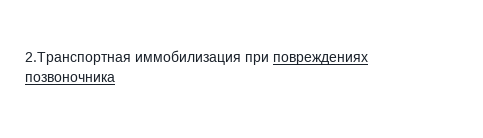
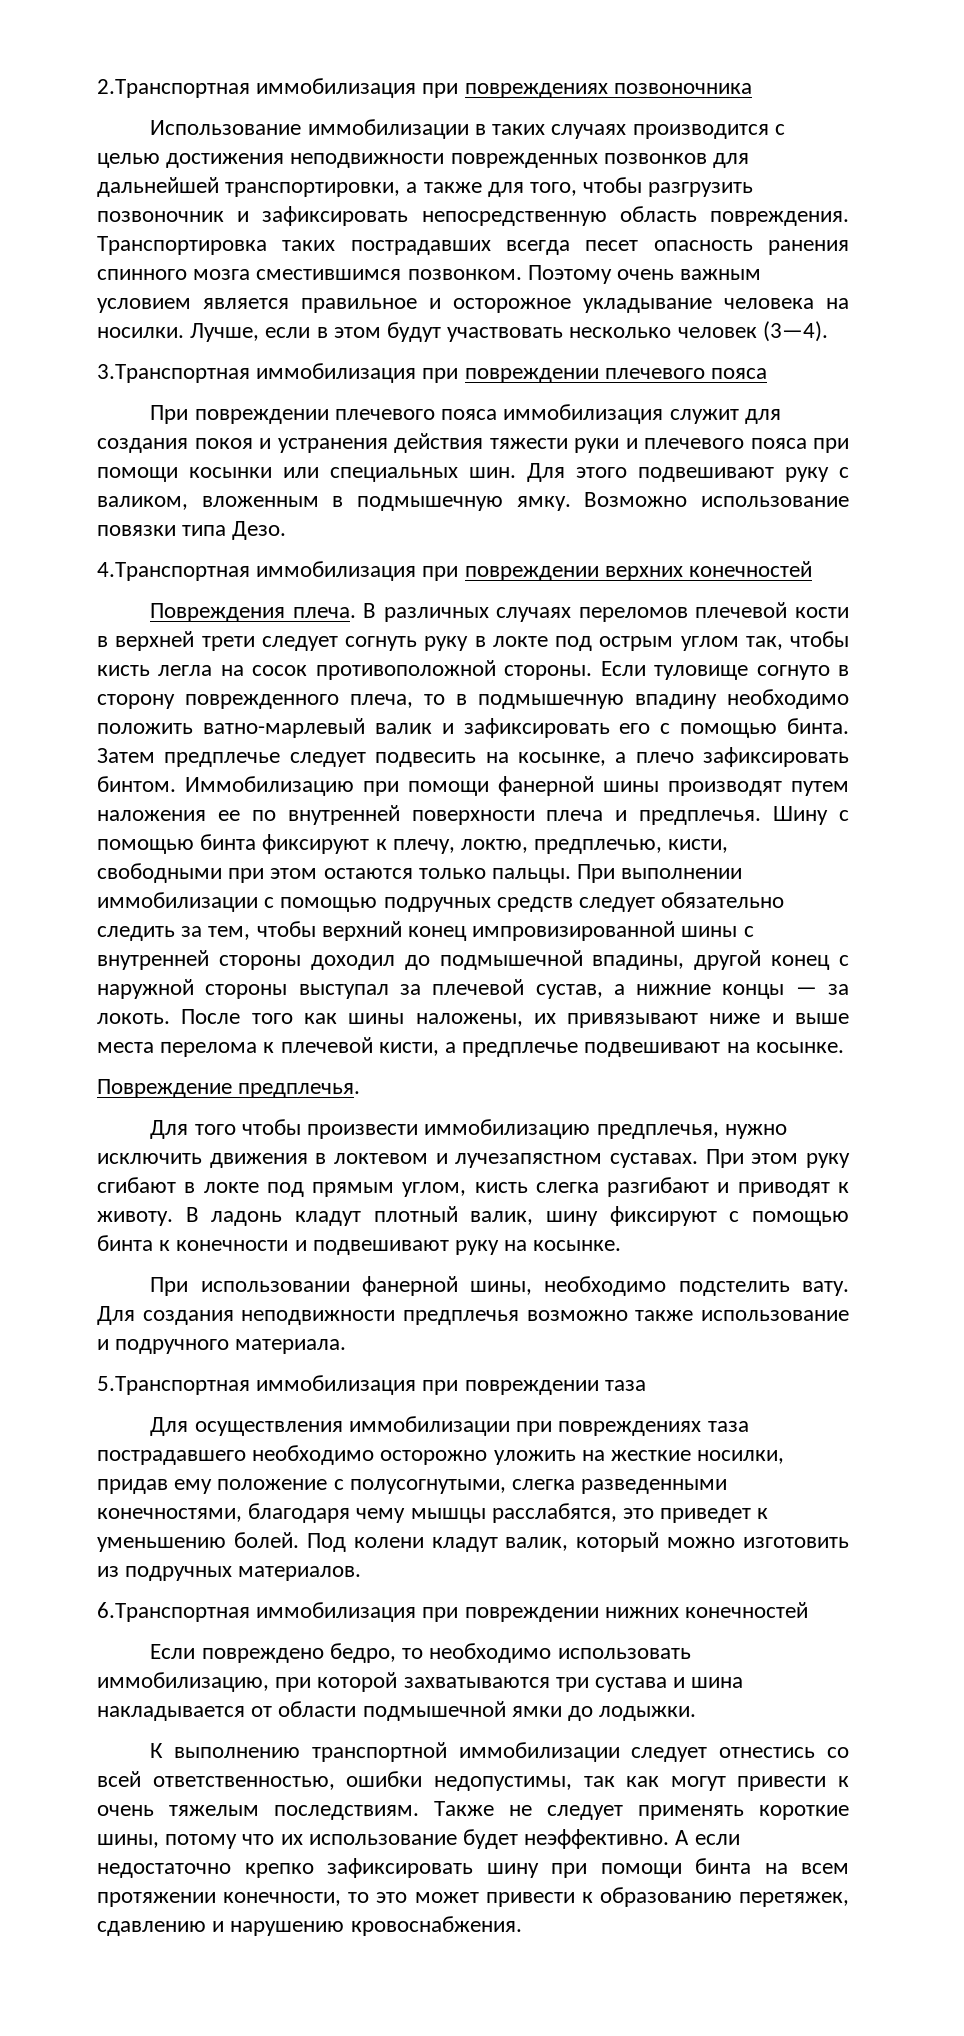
+ Использование иммобилизации в таких случаях производится с целью достижения неподвижности поврежденных позвонков для дальнейшей транспортировки, а также для того, чтобы разгрузить позвоночник и зафиксировать непосредственную область повреждения. Транспортировка таких пострадавших всегда песет опасность ранения спинного мозга сместившимся позвонком. Поэтому очень важным условием является правильное и осторожное укладывание человека на носилки. Лучше, если в этом будут участвовать несколько человек (3—4).
+ 3.Транспортная иммобилизация при повреждении плечевого пояса
+ При повреждении плечевого пояса иммобилизация служит для создания покоя и устранения действия тяжести руки и плечевого пояса при помощи косынки или специальных шин. Для этого подвешивают руку с валиком, вложенным в подмышечную ямку. Возможно использование повязки типа Дезо.
+ 4.Транспортная иммобилизация при повреждении верхних конечностей
+ Повреждения плеча. В различных случаях переломов плечевой кости в верхней трети следует согнуть руку в локте под острым углом так, чтобы кисть легла на сосок противоположной стороны. Если туловище согнуто в сторону поврежденного плеча, то в подмышечную впадину необходимо положить ватно-марлевый валик и зафиксировать его с помощью бинта. Затем предплечье следует подвесить на косынке, а плечо зафиксировать бинтом. Иммобилизацию при помощи фанерной шины производят путем наложения ее по внутренней поверхности плеча и предплечья. Шину с помощью бинта фиксируют к плечу, локтю, предплечью, кисти, свободными при этом остаются только пальцы. При выполнении иммобилизации с помощью подручных средств следует обязательно следить за тем, чтобы верхний конец импровизированной шины с внутренней стороны доходил до подмышечной впадины, другой конец с наружной стороны выступал за плечевой сустав, а нижние концы — за локоть. После того как шины наложены, их привязывают ниже и выше места перелома к плечевой кисти, а предплечье подвешивают на косынке.
+ Повреждение предплечья.
+ Для того чтобы произвести иммобилизацию предплечья, нужно исключить движения в локтевом и лучезапястном суставах. При этом руку сгибают в локте под прямым углом, кисть слегка разгибают и приводят к животу. В ладонь кладут плотный валик, шину фиксируют с помощью бинта к конечности и подвешивают руку на косынке.
+ При использовании фанерной шины, необходимо подстелить вату. Для создания неподвижности предплечья возможно также использование и подручного материала.
+ 5.Транспортная иммобилизация при повреждении таза
+ Для осуществления иммобилизации при повреждениях таза пострадавшего необходимо осторожно уложить на жесткие носилки, придав ему положение с полусогнутыми, слегка разведенными конечностями, благодаря чему мышцы расслабятся, это приведет к уменьшению болей. Под колени кладут валик, который можно изготовить из подручных материалов.
+ 6.Транспортная иммобилизация при повреждении нижних конечностей
+ Если повреждено бедро, то необходимо использовать иммобилизацию, при которой захватываются три сустава и шина накладывается от области подмышечной ямки до лодыжки.
+ К выполнению транспортной иммобилизации следует отнестись со всей ответственностью, ошибки недопустимы, так как могут привести к очень тяжелым последствиям. Также не следует применять короткие шины, потому что их использование будет неэффективно. А если недостаточно крепко зафиксировать шину при помощи бинта на всем протяжении конечности, то это может привести к образованию перетяжек, сдавлению и нарушению кровоснабжения.

